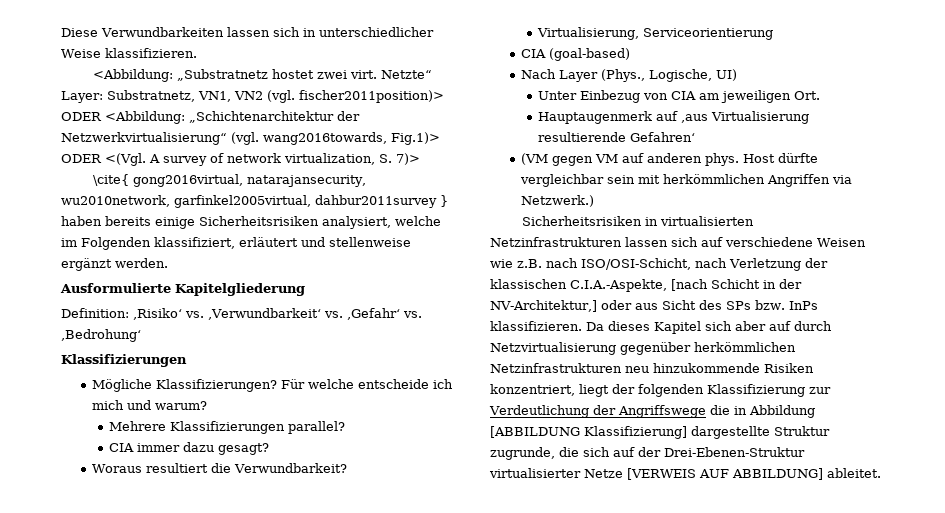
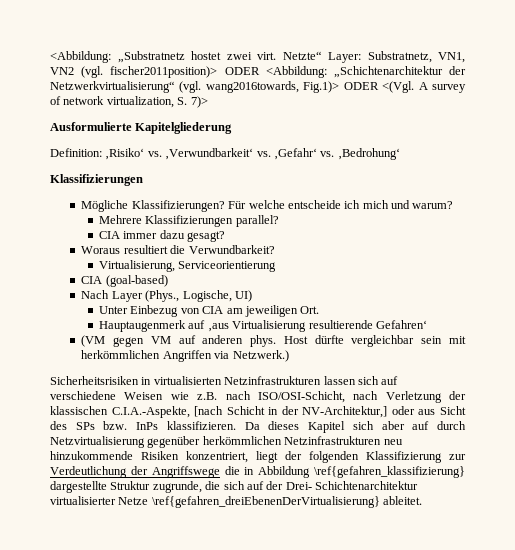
- Diese Verwundbarkeiten lassen sich in unterschiedlicher Weise klassifizieren.
- \cite{ gong2016virtual, natarajansecurity, wu2010network, garfinkel2005virtual, dahbur2011survey } haben bereits einige Sicherheitsrisiken analysiert, welche im Folgenden klassifiziert, erläutert und stellenweise ergänzt werden.
- Da dieses Kapitel sich aber auf durch Netzvirtualisierung gegenüber herkömmlichen Netzinfrastrukturen neu hinzukommende Risiken konzentriert, liegt der folgenden Klassifizierung zur Verdeutlichung der Angriffswege die in Abbildung [ABBILDUNG Klassifizierung] dargestellte Struktur zugrunde, die sich auf der Drei-Ebenen-Struktur virtualisierter Netze [VERWEIS AUF ABBILDUNG] ableitet.
+ Da dieses Kapitel sich aber auf durch Netzvirtualisierung gegenüber herkömmlichen Netzinfrastrukturen neu hinzukommende Risiken konzentriert, liegt der folgenden Klassifizierung zur Verdeutlichung der Angriffswege die in Abbildung \ref{gefahren_klassifizierung} dargestellte Struktur zugrunde, die sich auf der Drei- Schichtenarchitektur virtualisierter Netze \ref{gefahren_dreiEbenenDerVirtualisierung} ableitet.

